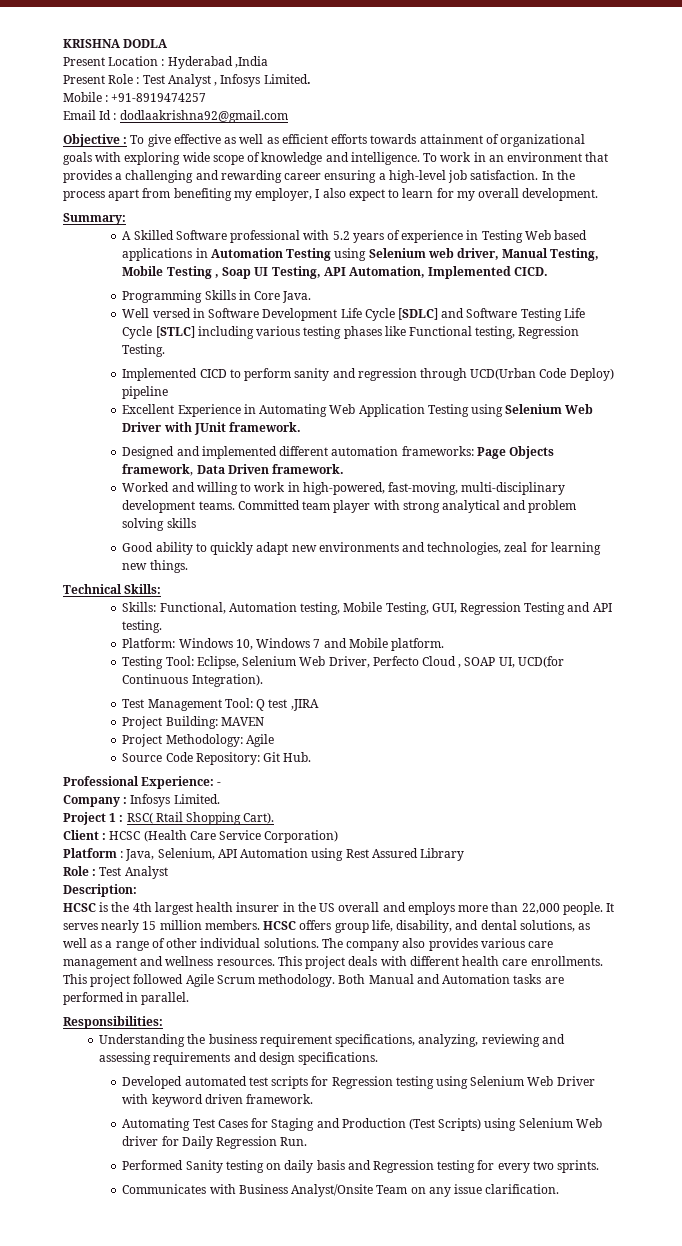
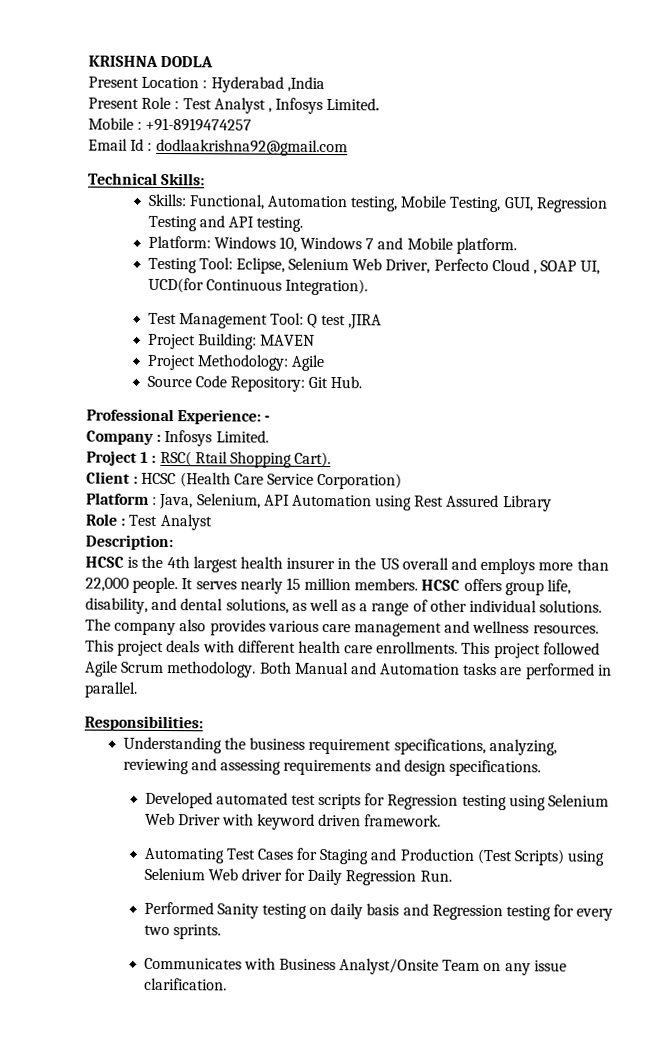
- Objective : To give effective as well as efficient efforts towards attainment of organizational goals with exploring wide scope of knowledge and intelligence. To work in an environment that provides a challenging and rewarding career ensuring a high-level job satisfaction. In the process apart from benefiting my employer, I also expect to learn for my overall development.
- Summary:
- A Skilled Software professional with 5.2 years of experience in Testing Web based applications in Automation Testing using Selenium web driver, Manual Testing, Mobile Testing , Soap UI Testing, API Automation, Implemented CICD.
- Programming Skills in Core Java.
- Well versed in Software Development Life Cycle [SDLC] and Software Testing Life Cycle [STLC] including various testing phases like Functional testing, Regression Testing.
- Implemented CICD to perform sanity and regression through UCD(Urban Code Deploy) pipeline
- Excellent Experience in Automating Web Application Testing using Selenium Web Driver with JUnit framework.
- Designed and implemented different automation frameworks: Page Objects framework, Data Driven framework.
- Worked and willing to work in high-powered, fast-moving, multi-disciplinary development teams. Committed team player with strong analytical and problem solving skills
- Good ability to quickly adapt new environments and technologies, zeal for learning new things.

